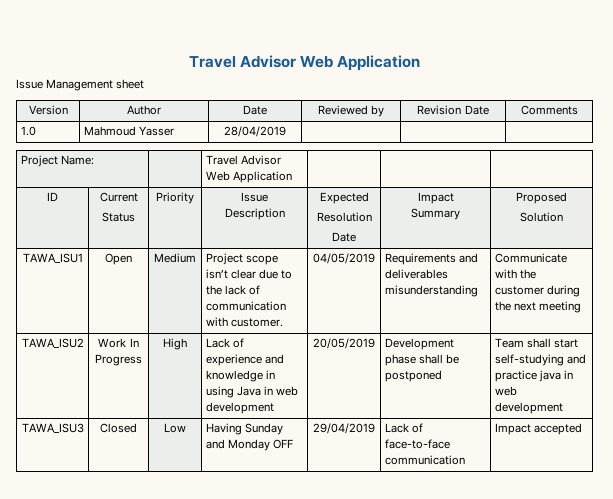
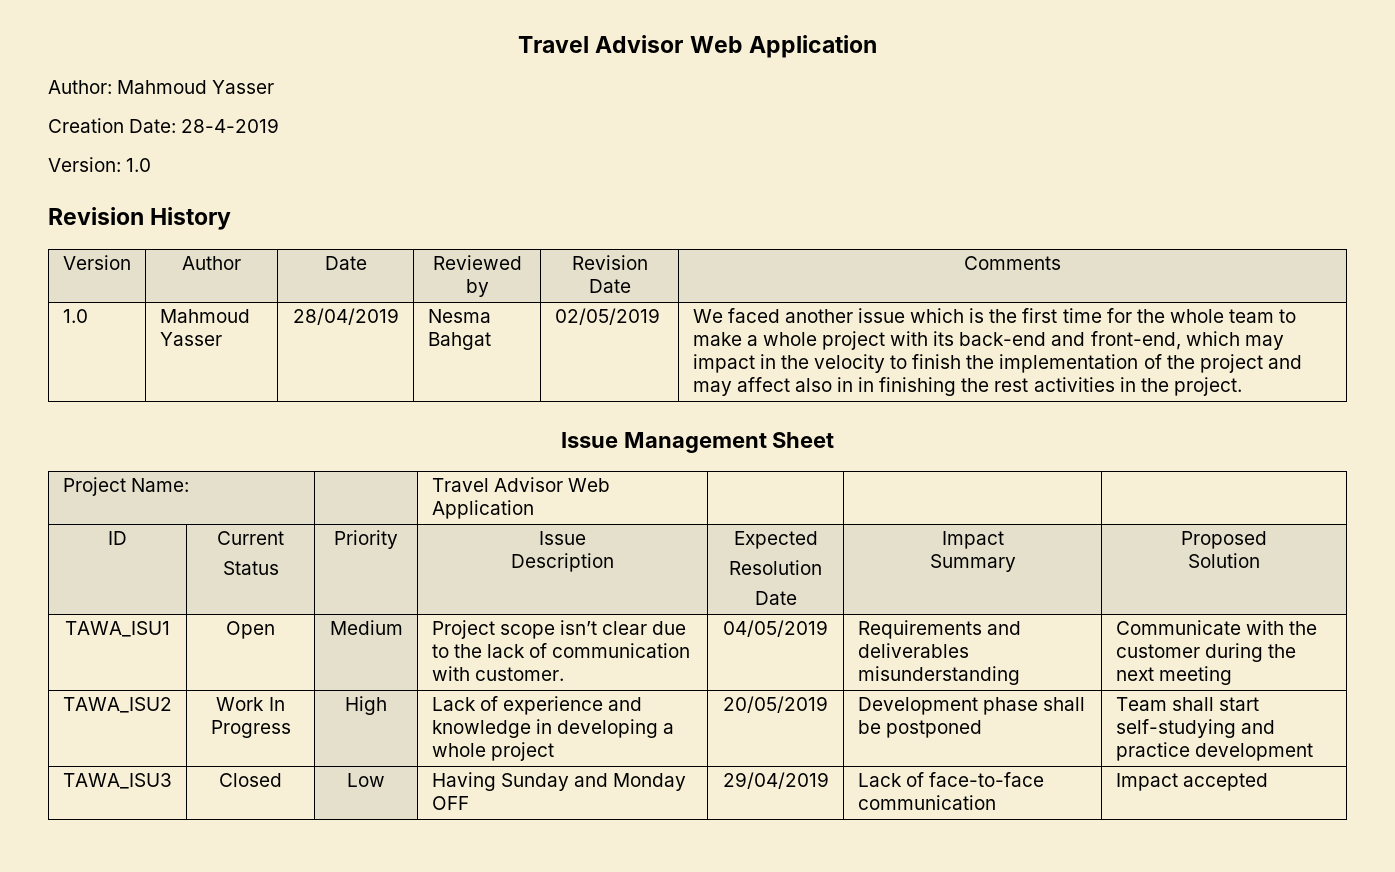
- Issue Management sheet
+ Author: Mahmoud Yasser
+ Creation Date: 28-4-2019
+ Version: 1.0
+ Revision History
+ Nesma Bahgat | 02/05/2019 | We faced another issue which is the first time for the whole team to make a whole project with its back-end and front-end, which may impact in the velocity to finish the implementation of the project and may affect also in in finishing the rest activities in the project.
+ Issue Management Sheet
- TAWA_ISU2 | Work In Progress | High | Lack of experience and knowledge in using Java in web development | 20/05/2019 | Development phase shall be postponed | Team shall start self-studying and practice java in web development
+ TAWA_ISU2 | Work In Progress | High | Lack of experience and knowledge in developing a whole project | 20/05/2019 | Development phase shall be postponed | Team shall start self-studying and practice development

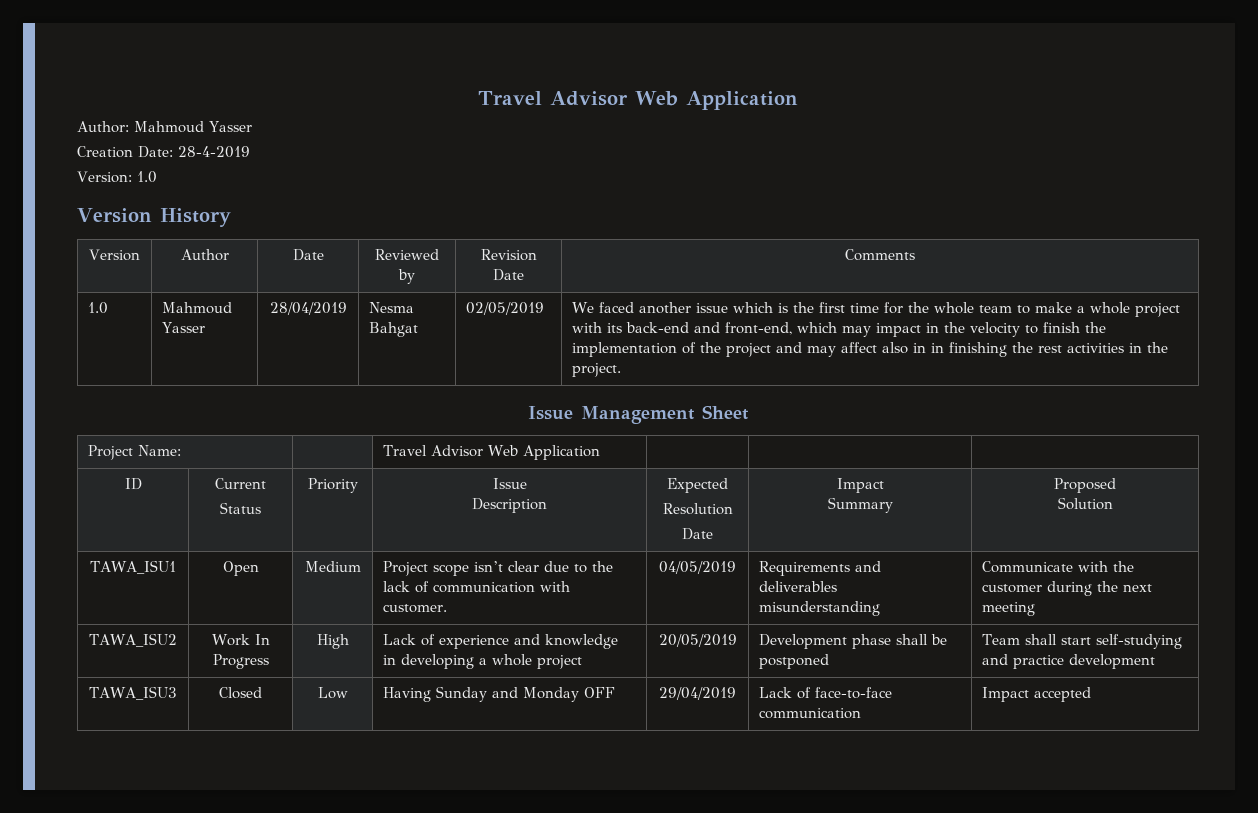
- Revision History
+ Version History

